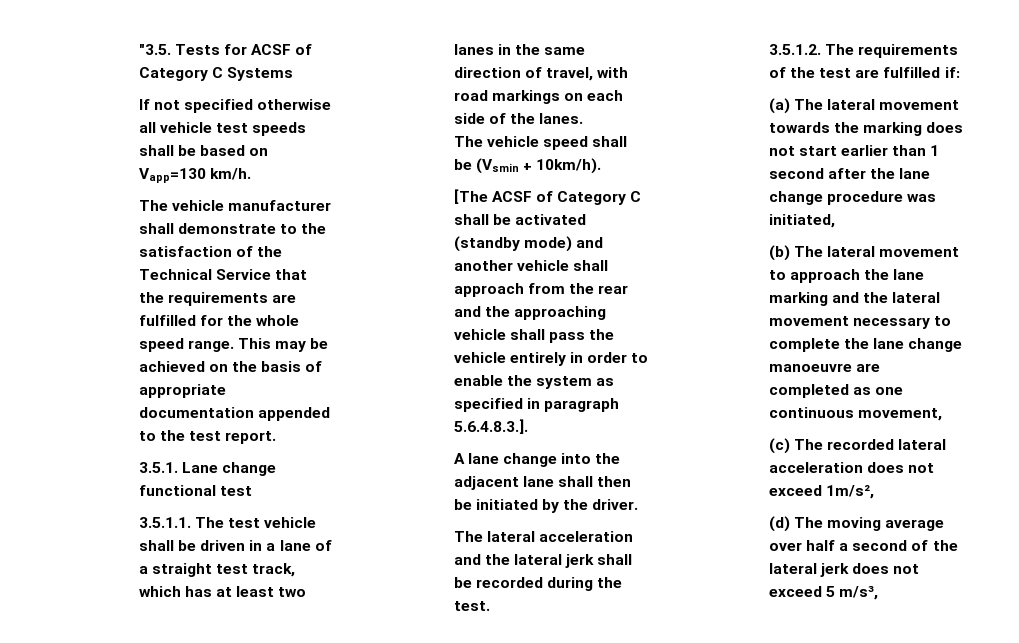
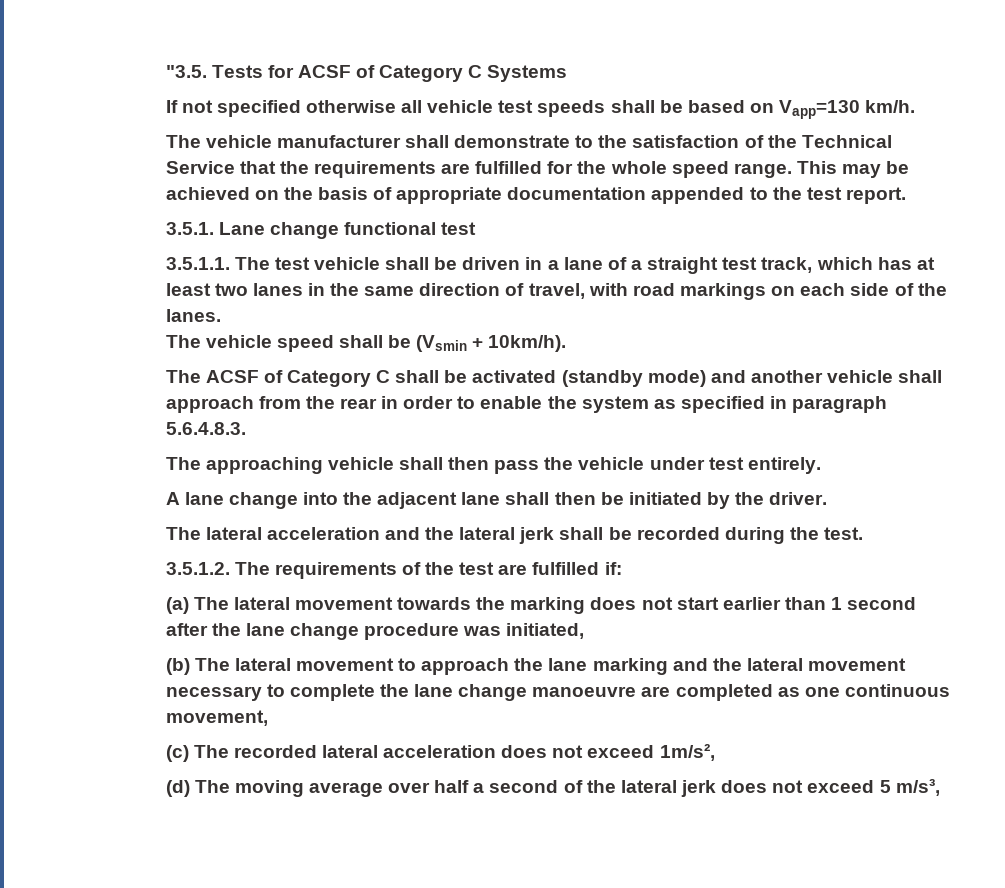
- [The ACSF of Category C shall be activated (standby mode) and another vehicle shall approach from the rear and the approaching vehicle shall pass the vehicle entirely in order to enable the system as specified in paragraph 5.6.4.8.3.].
+ The ACSF of Category C shall be activated (standby mode) and another vehicle shall approach from the rear in order to enable the system as specified in paragraph 5.6.4.8.3.
+ The approaching vehicle shall then pass the vehicle under test entirely.

